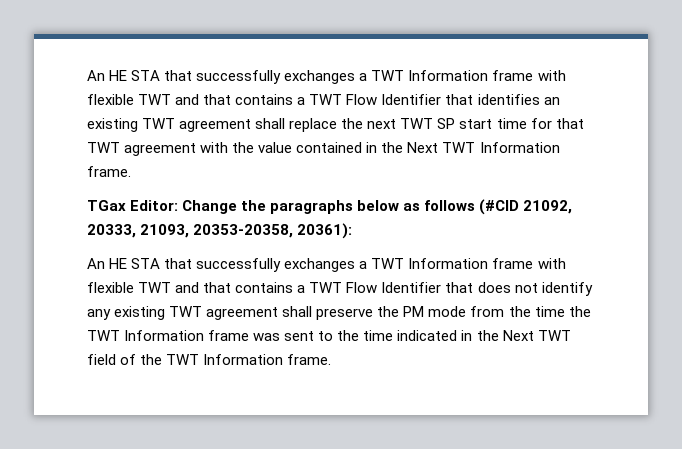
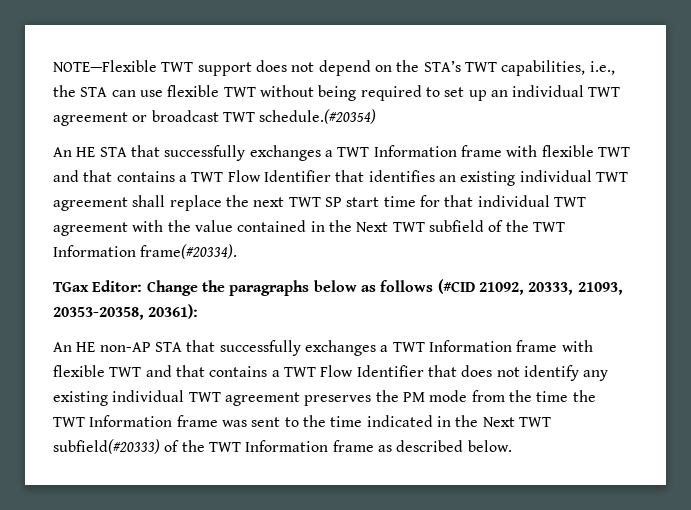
+ NOTE—Flexible TWT support does not depend on the STA’s TWT capabilities, i.e., the STA can use flexible TWT without being required to set up an individual TWT agreement or broadcast TWT schedule.(#20354)
- An HE STA that successfully exchanges a TWT Information frame with flexible TWT and that contains a TWT Flow Identifier that identifies an existing TWT agreement shall replace the next TWT SP start time for that TWT agreement with the value contained in the Next TWT Information frame.
+ An HE STA that successfully exchanges a TWT Information frame with flexible TWT and that contains a TWT Flow Identifier that identifies an existing individual TWT agreement shall replace the next TWT SP start time for that individual TWT agreement with the value contained in the Next TWT subfield of the TWT Information frame(#20334).
- An HE STA that successfully exchanges a TWT Information frame with flexible TWT and that contains a TWT Flow Identifier that does not identify any existing TWT agreement shall preserve the PM mode from the time the TWT Information frame was sent to the time indicated in the Next TWT field of the TWT Information frame.
+ An HE non-AP STA that successfully exchanges a TWT Information frame with flexible TWT and that contains a TWT Flow Identifier that does not identify any existing individual TWT agreement preserves the PM mode from the time the TWT Information frame was sent to the time indicated in the Next TWT subfield(#20333) of the TWT Information frame as described below.

